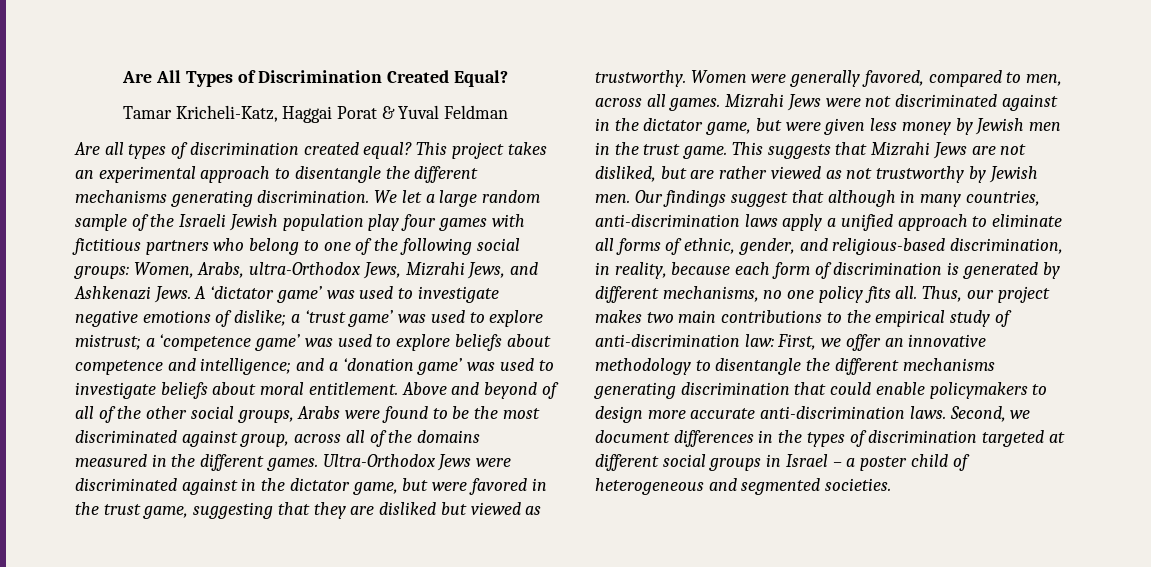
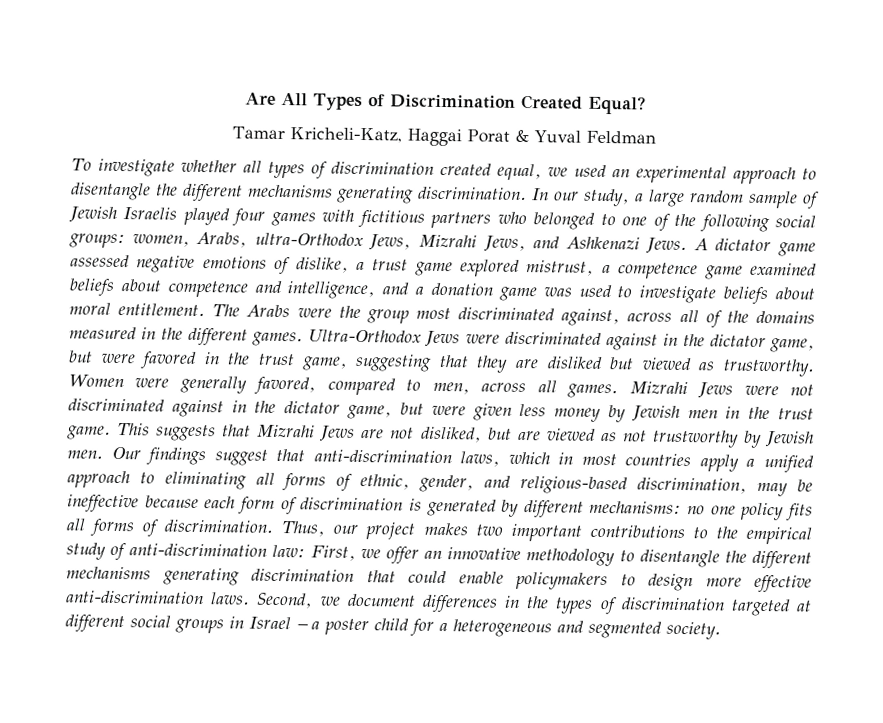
- Are all types of discrimination created equal? This project takes an experimental approach to disentangle the different mechanisms generating discrimination.
+ To investigate whether all types of discrimination created equal, we used an experimental approach to disentangle the different mechanisms generating discrimination.
- We let a large random sample of the Israeli Jewish population play four games with fictitious partners who belong to one of the following social groups: Women, Arabs, ultra-Orthodox Jews, Mizrahi Jews, and Ashkenazi Jews.
+ In our study, a large random sample of Jewish Israelis played four games with fictitious partners who belonged to one of the following social groups: women, Arabs, ultra-Orthodox Jews, Mizrahi Jews, and Ashkenazi Jews.
- A ‘dictator game’ was used to investigate negative emotions of dislike; a ‘trust game’ was used to explore mistrust; a ‘competence game’ was used to explore beliefs about competence and intelligence; and a ‘donation game’ was used to investigate beliefs about moral entitlement.
+ A dictator game assessed negative emotions of dislike, a trust game explored mistrust, a competence game examined beliefs about competence and intelligence, and a donation game was used to investigate beliefs about moral entitlement.
- Above and beyond of all of the other social groups, Arabs were found to be the most discriminated against group, across all of the domains measured in the different games.
+ The Arabs were the group most discriminated against, across all of the domains measured in the different games.
- This suggests that Mizrahi Jews are not disliked, but are rather viewed as not trustworthy by Jewish men.
+ This suggests that Mizrahi Jews are not disliked, but are viewed as not trustworthy by Jewish men.
- Our findings suggest that although in many countries, anti-discrimination laws apply a unified approach to eliminate all forms of ethnic, gender, and religious-based discrimination, in reality, because each form of discrimination is generated by different mechanisms, no one policy fits all.
+ Our findings suggest that anti-discrimination laws, which in most countries apply a unified approach to eliminating all forms of ethnic, gender, and religious-based discrimination, may be ineffective because each form of discrimination is generated by different mechanisms: no one policy fits all forms of discrimination.
- Thus, our project makes two main contributions to the empirical study of anti-discrimination law: First, we offer an innovative methodology to disentangle the different mechanisms generating discrimination that could enable policymakers to design more accurate anti-discrimination laws.
+ Thus, our project makes two important contributions to the empirical study of anti-discrimination law: First, we offer an innovative methodology to disentangle the different mechanisms generating discrimination that could enable policymakers to design more effective anti-discrimination laws.
- Second, we document differences in the types of discrimination targeted at different social groups in Israel – a poster child of heterogeneous and segmented societies.
+ Second, we document differences in the types of discrimination targeted at different social groups in Israel – a poster child for a heterogeneous and segmented society.

